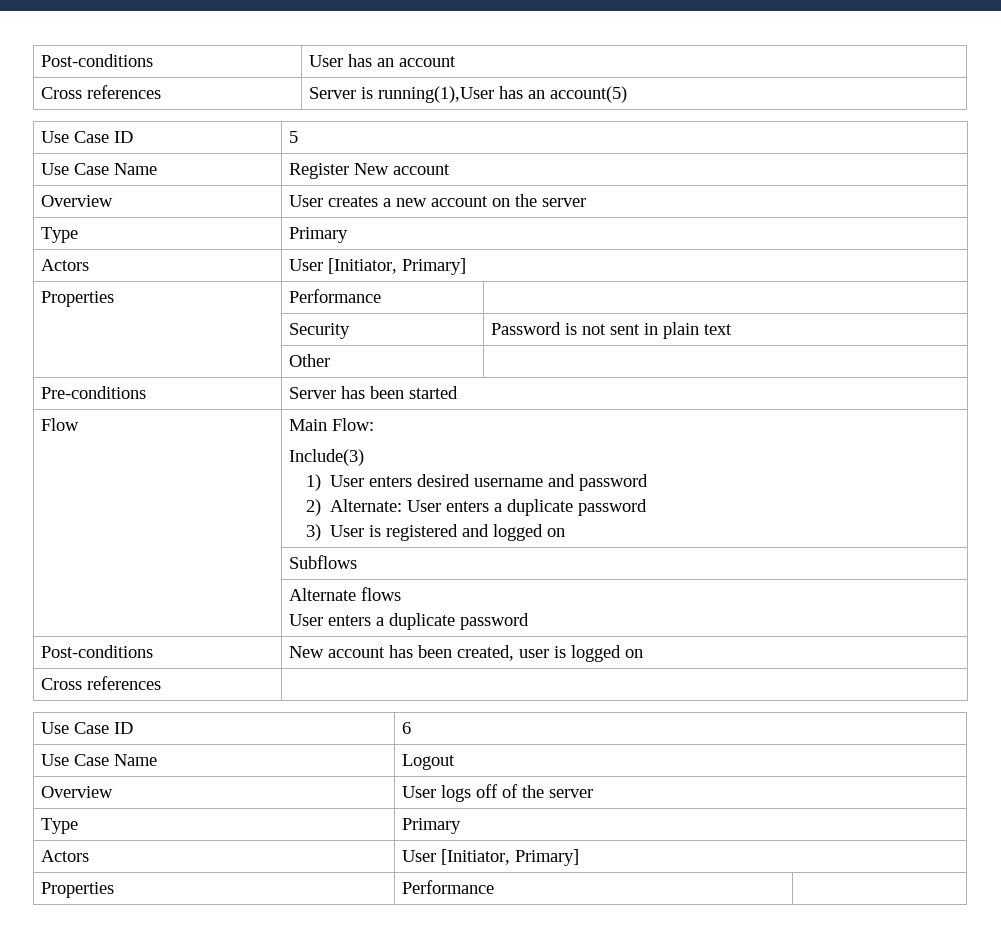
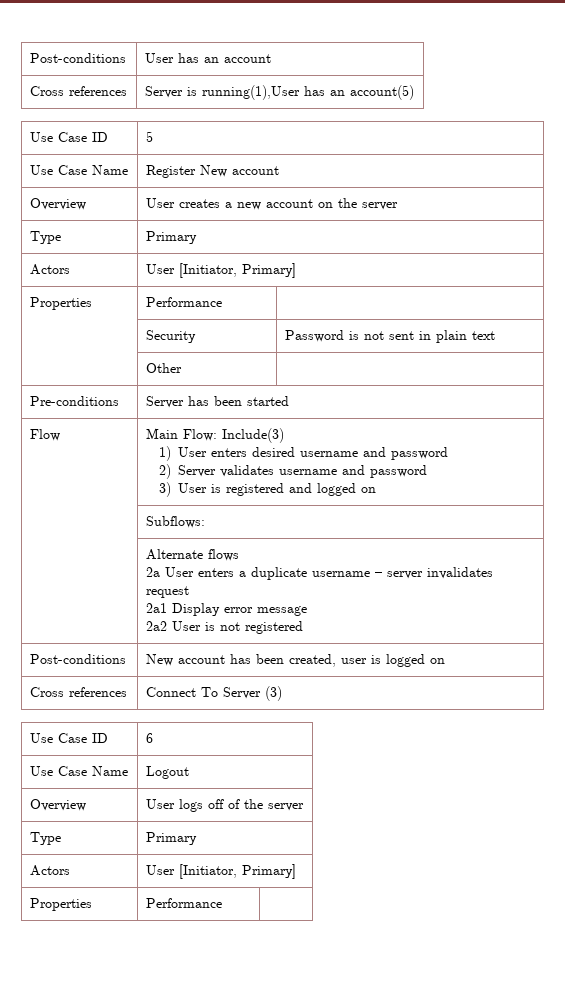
- Flow | Main Flow:
- Include(3)
+ Flow | Main Flow: Include(3)
  1) User enters desired username and password
- 2) Alternate: User enters a duplicate password
+ 2) Server validates username and password
- | Subflows
+ | Subflows:
  | Alternate flows
- User enters a duplicate password
+ 2a User enters a duplicate username – server invalidates request
+ 2a1 Display error message
+ 2a2 User is not registered
  Post-conditions | New account has been created, user is logged on
- Cross references |
+ Cross references | Connect To Server (3)

